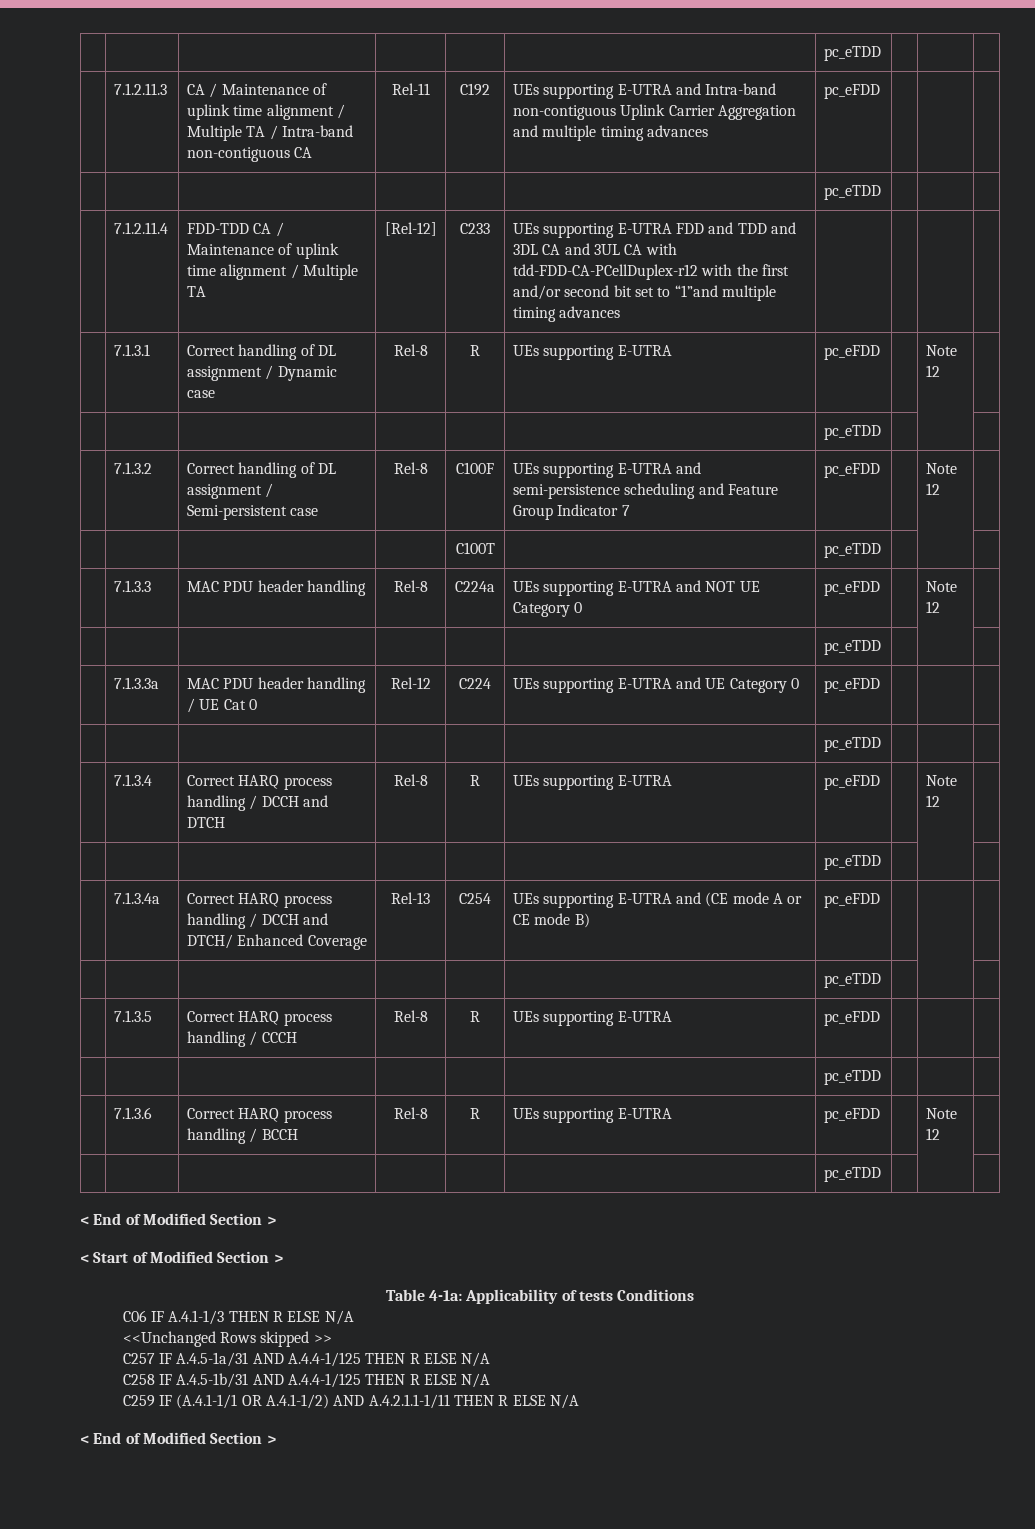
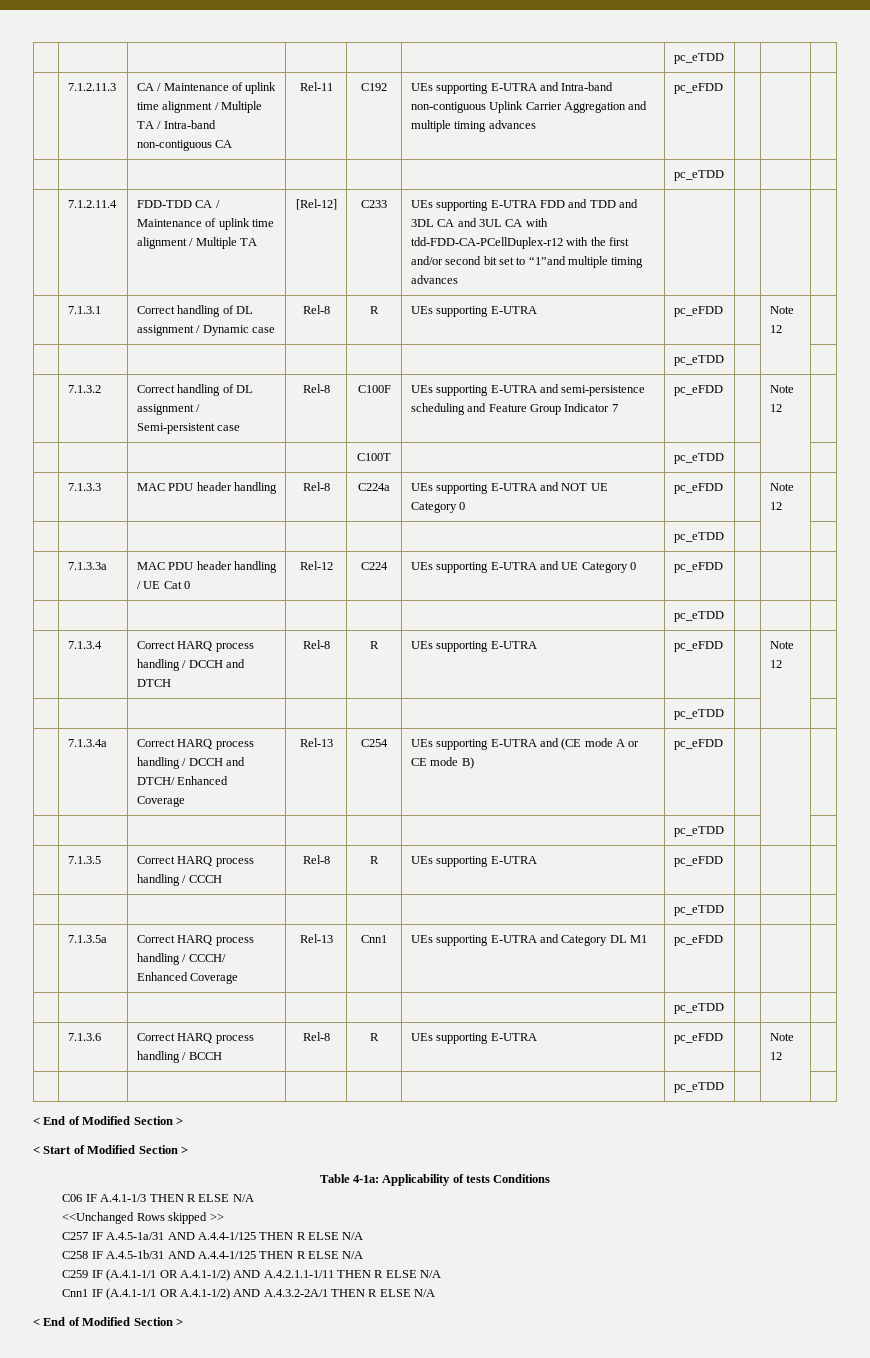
+ | 7.1.3.5a | Correct HARQ process handling / CCCH/ Enhanced Coverage | Rel-13 | Cnn1 | UEs supporting E-UTRA and Category DL M1 | pc_eFDD | | |
+ | | | | | | pc_eTDD | | |
+ Cnn1 IF (A.4.1-1/1 OR A.4.1-1/2) AND A.4.3.2-2A/1 THEN R ELSE N/A

